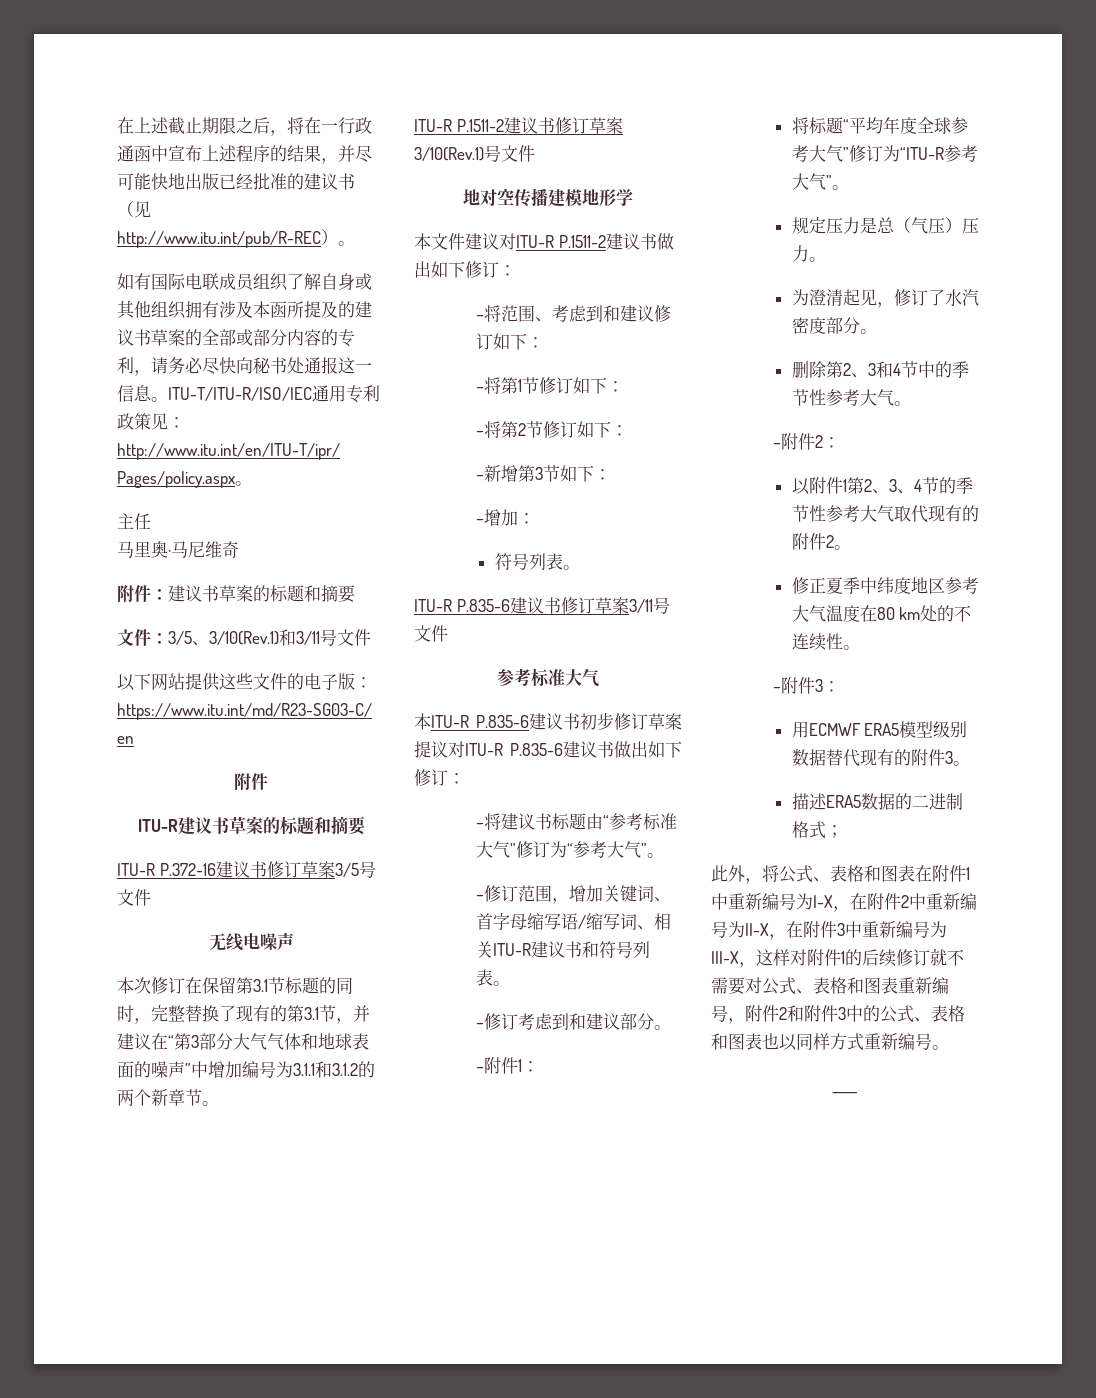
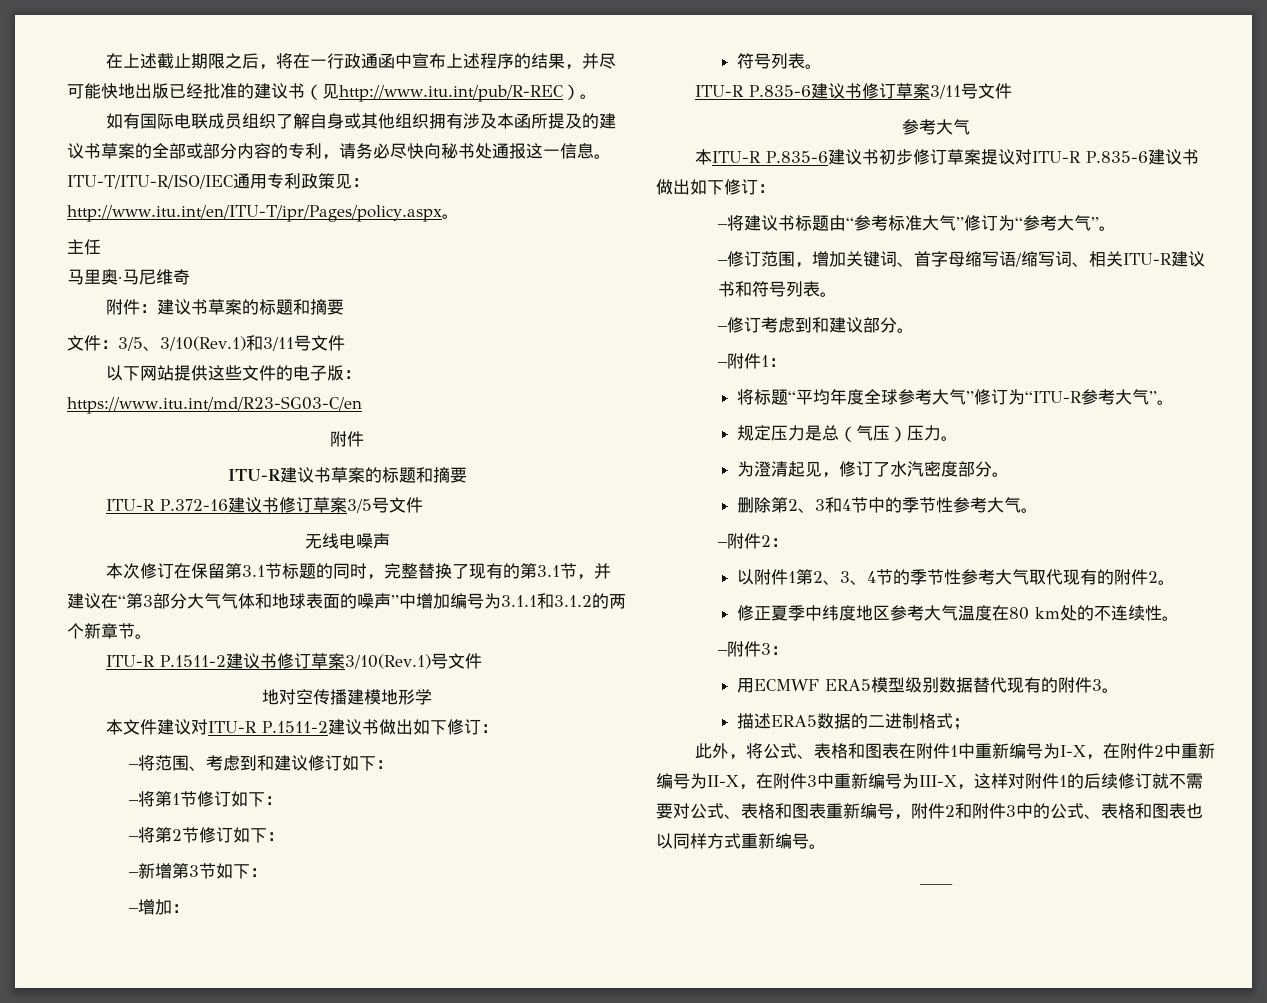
  ITU-R P.835-6建议书修订草案3/11号文件
- 参考标准大气
+ 参考大气

